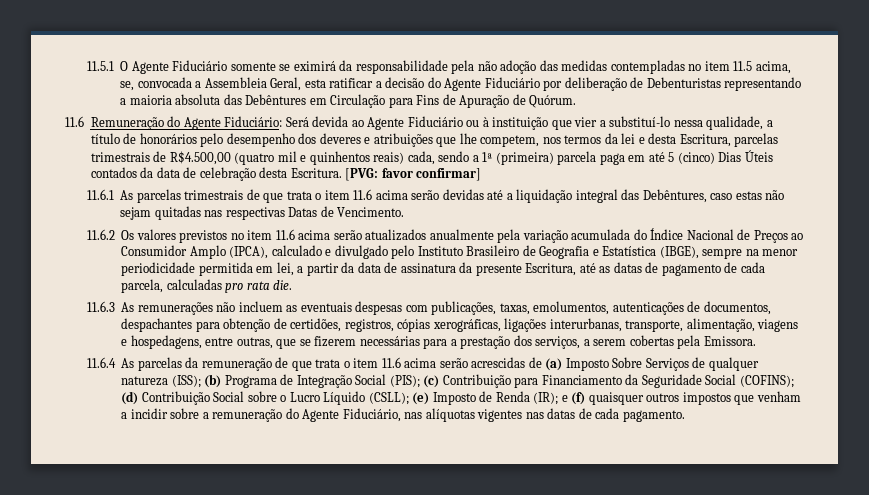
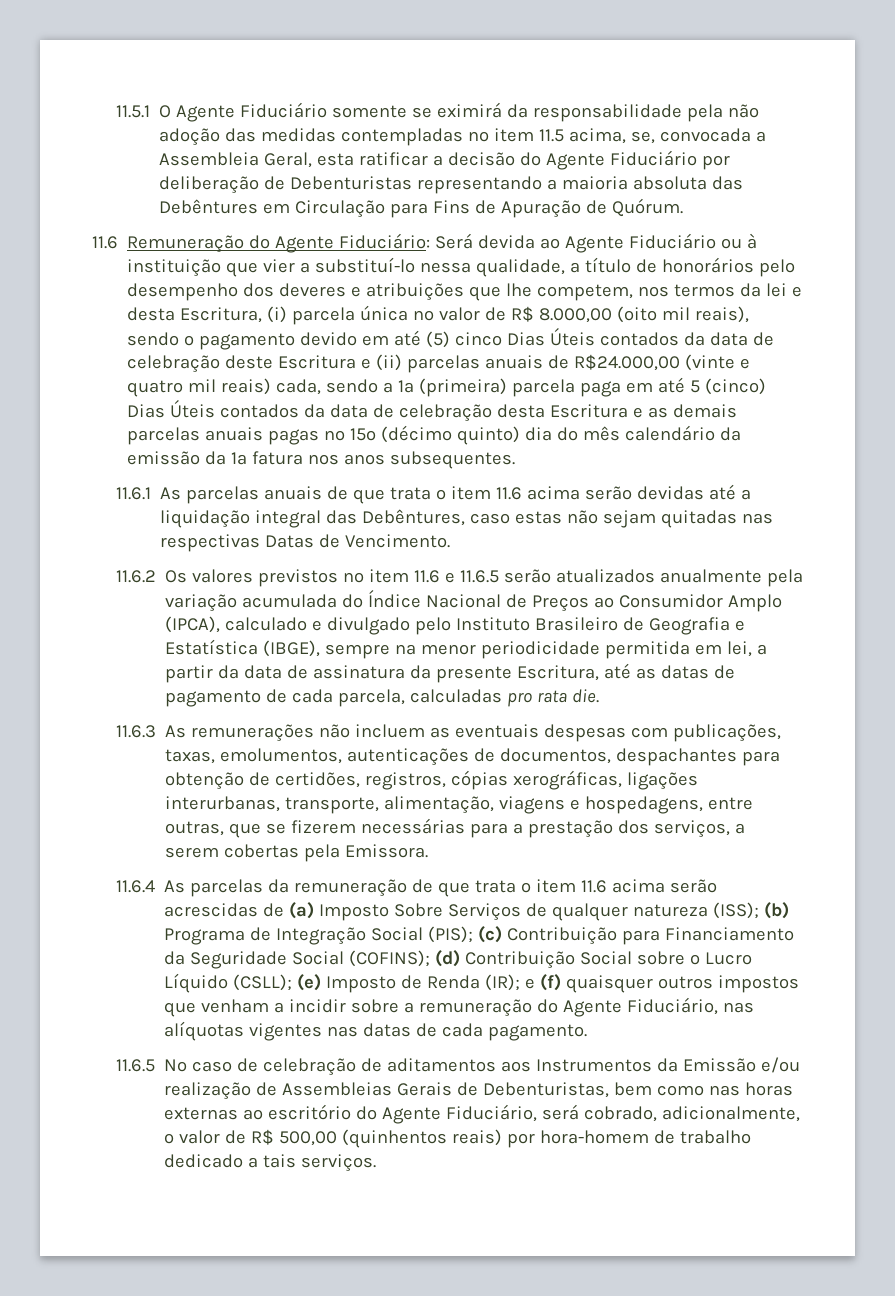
- 11.6 Remuneração do Agente Fiduciário: Será devida ao Agente Fiduciário ou à instituição que vier a substituí-lo nessa qualidade, a título de honorários pelo desempenho dos deveres e atribuições que lhe competem, nos termos da lei e desta Escritura, parcelas trimestrais de R$4.500,00 (quatro mil e quinhentos reais) cada, sendo a 1ª (primeira) parcela paga em até 5 (cinco) Dias Úteis contados da data de celebração desta Escritura. [PVG: favor confirmar]
+ 11.6 Remuneração do Agente Fiduciário: Será devida ao Agente Fiduciário ou à instituição que vier a substituí-lo nessa qualidade, a título de honorários pelo desempenho dos deveres e atribuições que lhe competem, nos termos da lei e desta Escritura, (i) parcela única no valor de R$ 8.000,00 (oito mil reais), sendo o pagamento devido em até (5) cinco Dias Úteis contados da data de celebração deste Escritura e (ii) parcelas anuais de R$24.000,00 (vinte e quatro mil reais) cada, sendo a 1ª (primeira) parcela paga em até 5 (cinco) Dias Úteis contados da data de celebração desta Escritura e as demais parcelas anuais pagas no 15º (décimo quinto) dia do mês calendário da emissão da 1ª fatura nos anos subsequentes.
- 11.6.1 As parcelas trimestrais de que trata o item 11.6 acima serão devidas até a liquidação integral das Debêntures, caso estas não sejam quitadas nas respectivas Datas de Vencimento.
+ 11.6.1 As parcelas anuais de que trata o item 11.6 acima serão devidas até a liquidação integral das Debêntures, caso estas não sejam quitadas nas respectivas Datas de Vencimento.
- 11.6.2 Os valores previstos no item 11.6 acima serão atualizados anualmente pela variação acumulada do Índice Nacional de Preços ao Consumidor Amplo (IPCA), calculado e divulgado pelo Instituto Brasileiro de Geografia e Estatística (IBGE), sempre na menor periodicidade permitida em lei, a partir da data de assinatura da presente Escritura, até as datas de pagamento de cada parcela, calculadas pro rata die.
+ 11.6.2 Os valores previstos no item 11.6 e 11.6.5 serão atualizados anualmente pela variação acumulada do Índice Nacional de Preços ao Consumidor Amplo (IPCA), calculado e divulgado pelo Instituto Brasileiro de Geografia e Estatística (IBGE), sempre na menor periodicidade permitida em lei, a partir da data de assinatura da presente Escritura, até as datas de pagamento de cada parcela, calculadas pro rata die.
+ 11.6.5 No caso de celebração de aditamentos aos Instrumentos da Emissão e/ou realização de Assembleias Gerais de Debenturistas, bem como nas horas externas ao escritório do Agente Fiduciário, será cobrado, adicionalmente, o valor de R$ 500,00 (quinhentos reais) por hora-homem de trabalho dedicado a tais serviços.

